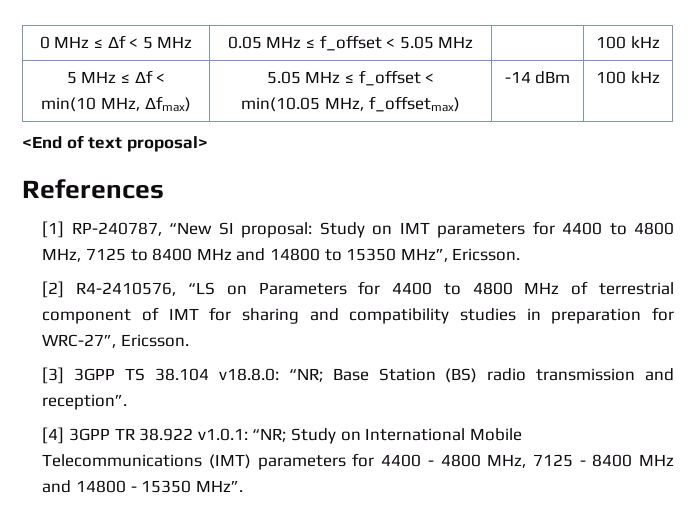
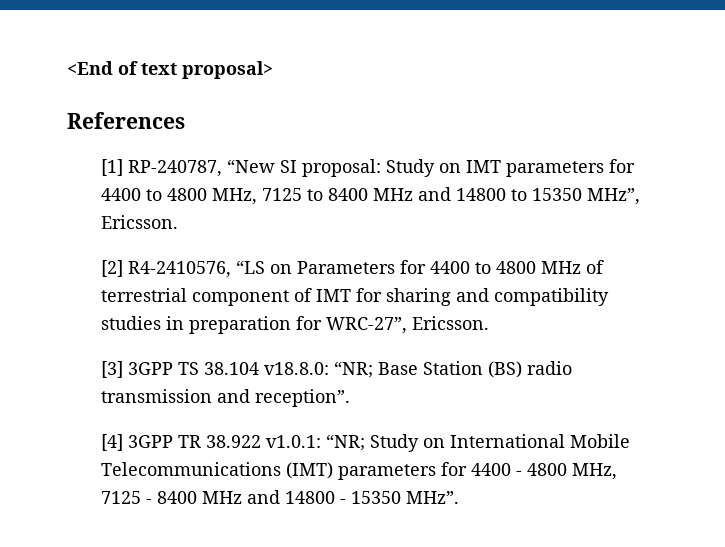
- 0 MHz ≤ Δf < 5 MHz | 0.05 MHz ≤ f_offset < 5.05 MHz | | 100 kHz
- 5 MHz ≤ Δf <
- min(10 MHz, Δfmax) | 5.05 MHz ≤ f_offset <
- min(10.05 MHz, f_offsetmax) | -14 dBm | 100 kHz

